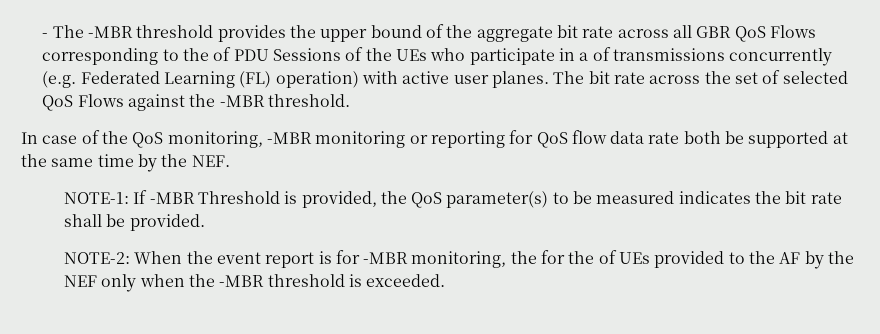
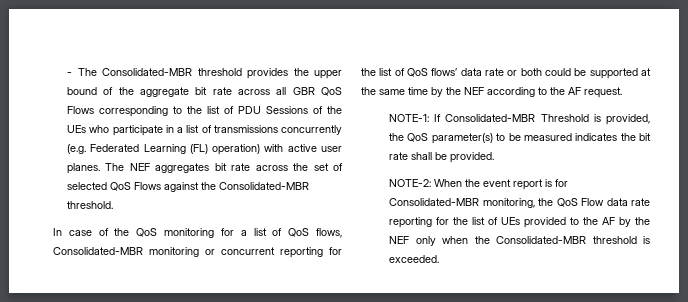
- - The -MBR threshold provides the upper bound of the aggregate bit rate across all GBR QoS Flows corresponding to the of PDU Sessions of the UEs who participate in a of transmissions concurrently (e.g. Federated Learning (FL) operation) with active user planes.
+ - The Consolidated-MBR threshold provides the upper bound of the aggregate bit rate across all GBR QoS Flows corresponding to the list of PDU Sessions of the UEs who participate in a list of transmissions concurrently (e.g. Federated Learning (FL) operation) with active user planes.
- The bit rate across the set of selected QoS Flows against the -MBR threshold.
+ The NEF aggregates bit rate across the set of selected QoS Flows against the Consolidated-MBR threshold.
- In case of the QoS monitoring, -MBR monitoring or reporting for QoS flow data rate both be supported at the same time by the NEF.
+ In case of the QoS monitoring for a list of QoS flows, Consolidated-MBR monitoring or concurrent reporting for the list of QoS flows’ data rate or both could be supported at the same time by the NEF according to the AF request.
- NOTE-1: If -MBR Threshold is provided, the QoS parameter(s) to be measured indicates the bit rate shall be provided.
+ NOTE-1: If Consolidated-MBR Threshold is provided, the QoS parameter(s) to be measured indicates the bit rate shall be provided.
- NOTE-2: When the event report is for -MBR monitoring, the for the of UEs provided to the AF by the NEF only when the -MBR threshold is exceeded.
+ NOTE-2: When the event report is for Consolidated-MBR monitoring, the QoS Flow data rate reporting for the list of UEs provided to the AF by the NEF only when the Consolidated-MBR threshold is exceeded.

